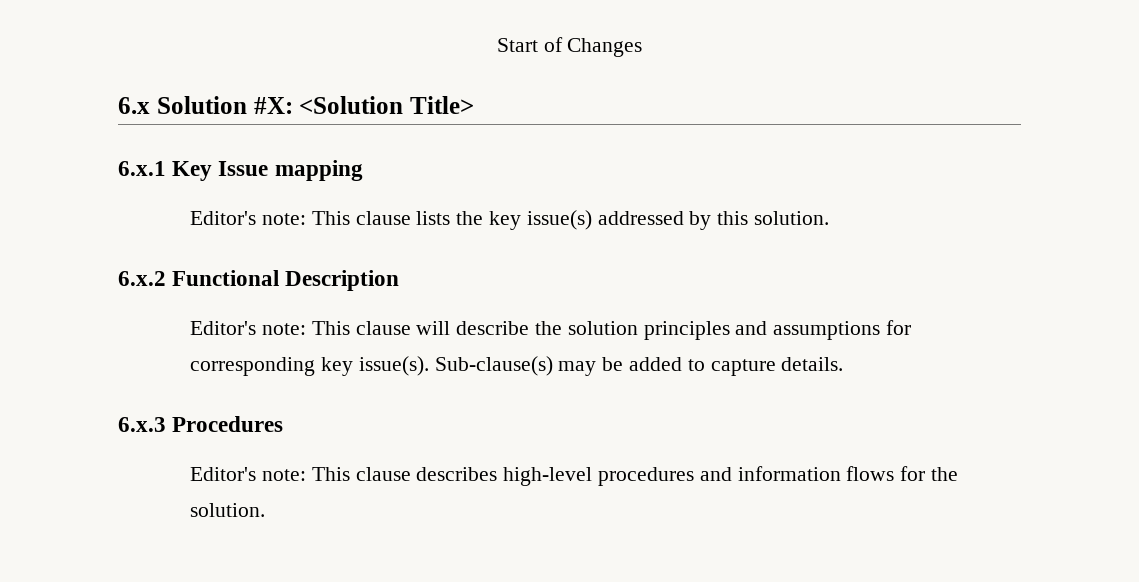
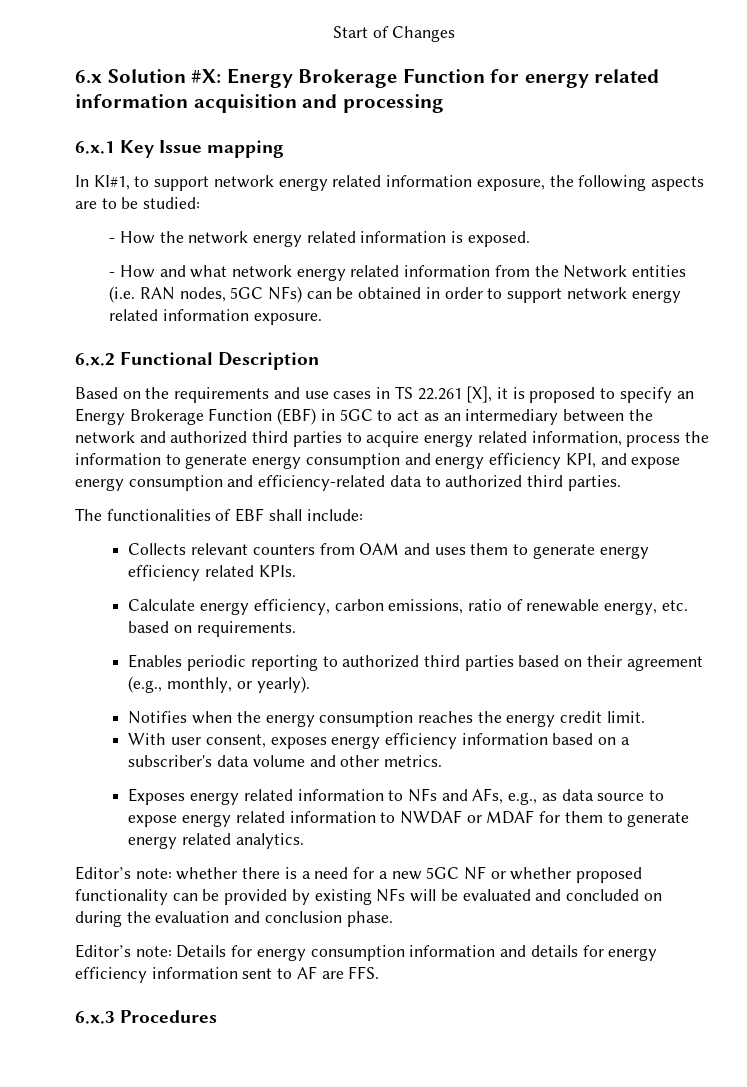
- 6.x Solution #X: <Solution Title>
+ 6.x Solution #X: Energy Brokerage Function for energy related information acquisition and processing
  6.x.1 Key Issue mapping
- Editor's note: This clause lists the key issue(s) addressed by this solution.
+ In KI#1, to support network energy related information exposure, the following aspects are to be studied:
+ - How the network energy related information is exposed.
+ - How and what network energy related information from the Network entities (i.e. RAN nodes, 5GC NFs) can be obtained in order to support network energy related information exposure.
  6.x.2 Functional Description
- Editor's note: This clause will describe the solution principles and assumptions for corresponding key issue(s). Sub-clause(s) may be added to capture details.
+ Based on the requirements and use cases in TS 22.261 [X], it is proposed to specify an Energy Brokerage Function (EBF) in 5GC to act as an intermediary between the network and authorized third parties to acquire energy related information, process the information to generate energy consumption and energy efficiency KPI, and expose energy consumption and efficiency-related data to authorized third parties.
+ The functionalities of EBF shall include:
+ Collects relevant counters from OAM and uses them to generate energy efficiency related KPIs.
+ Calculate energy efficiency, carbon emissions, ratio of renewable energy, etc. based on requirements.
+ Enables periodic reporting to authorized third parties based on their agreement (e.g., monthly, or yearly).
+ Notifies when the energy consumption reaches the energy credit limit.
+ With user consent, exposes energy efficiency information based on a subscriber's data volume and other metrics.
+ Exposes energy related information to NFs and AFs, e.g., as data source to expose energy related information to NWDAF or MDAF for them to generate energy related analytics.
+ Editor’s note: whether there is a need for a new 5GC NF or whether proposed functionality can be provided by existing NFs will be evaluated and concluded on during the evaluation and conclusion phase.
+ Editor’s note: Details for energy consumption information and details for energy efficiency information sent to AF are FFS.
  6.x.3 Procedures
- Editor's note: This clause describes high-level procedures and information flows for the solution.

